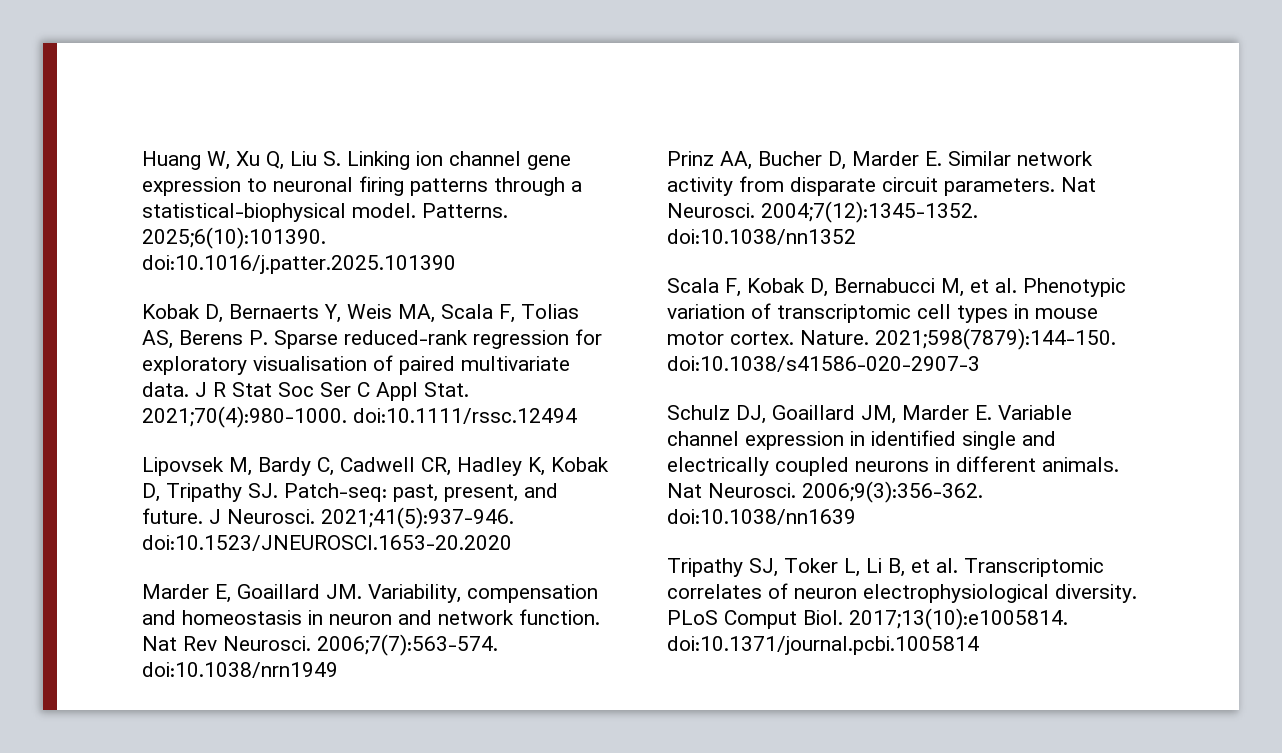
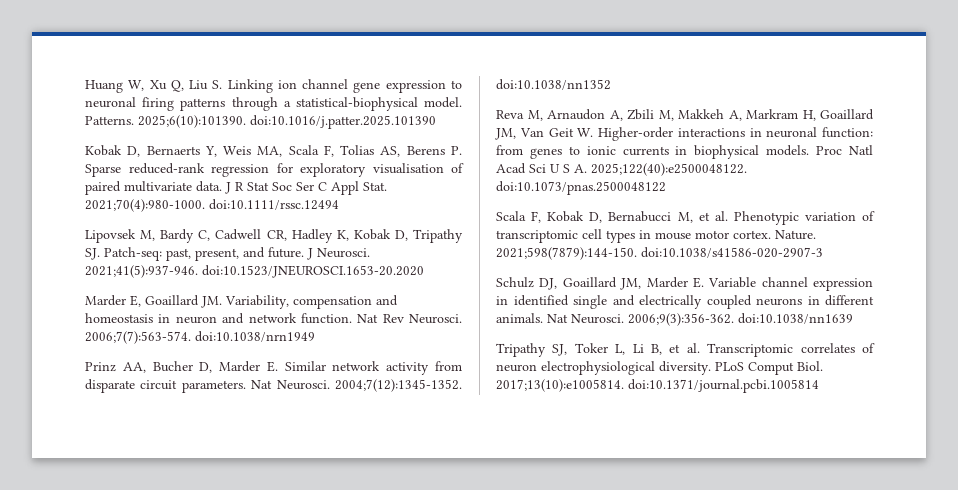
+ Reva M, Arnaudon A, Zbili M, Makkeh A, Markram H, Goaillard JM, Van Geit W. Higher-order interactions in neuronal function: from genes to ionic currents in biophysical models. Proc Natl Acad Sci U S A. 2025;122(40):e2500048122. doi:10.1073/pnas.2500048122

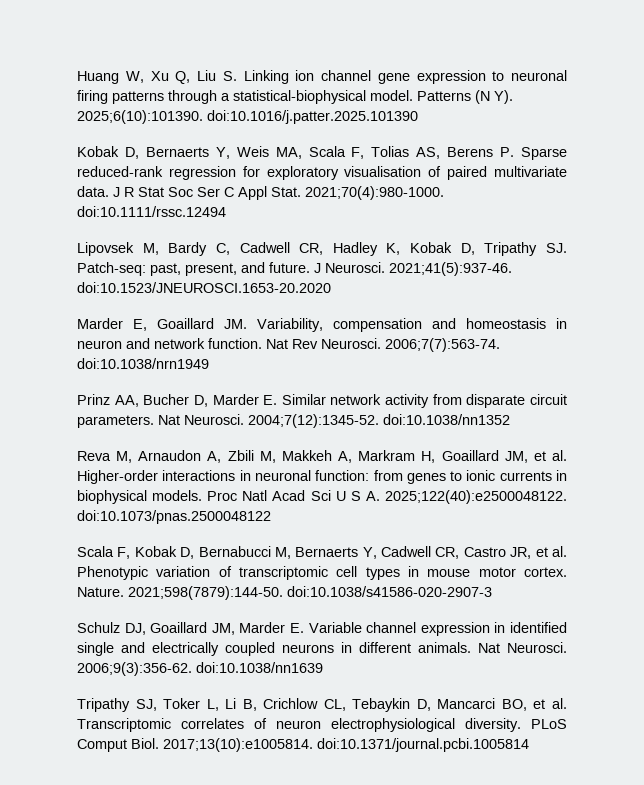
- Patterns. 2025;6(10):101390. doi:10.1016/j.patter.2025.101390
+ Patterns (N Y). 2025;6(10):101390. doi:10.1016/j.patter.2025.101390
- 2021;41(5):937-946. doi:10.1523/JNEUROSCI.1653-20.2020
+ 2021;41(5):937-46. doi:10.1523/JNEUROSCI.1653-20.2020
- 2006;7(7):563-574. doi:10.1038/nrn1949
+ 2006;7(7):563-74. doi:10.1038/nrn1949
- 2004;7(12):1345-1352. doi:10.1038/nn1352
+ 2004;7(12):1345-52. doi:10.1038/nn1352
- Reva M, Arnaudon A, Zbili M, Makkeh A, Markram H, Goaillard JM, Van Geit W. Higher-order interactions in neuronal function: from genes to ionic currents in biophysical models.
+ Reva M, Arnaudon A, Zbili M, Makkeh A, Markram H, Goaillard JM, et al. Higher-order interactions in neuronal function: from genes to ionic currents in biophysical models.
- Scala F, Kobak D, Bernabucci M, et al. Phenotypic variation of transcriptomic cell types in mouse motor cortex.
+ Scala F, Kobak D, Bernabucci M, Bernaerts Y, Cadwell CR, Castro JR, et al. Phenotypic variation of transcriptomic cell types in mouse motor cortex.
- 2021;598(7879):144-150. doi:10.1038/s41586-020-2907-3
+ 2021;598(7879):144-50. doi:10.1038/s41586-020-2907-3
- 2006;9(3):356-362. doi:10.1038/nn1639
+ 2006;9(3):356-62. doi:10.1038/nn1639
- Tripathy SJ, Toker L, Li B, et al. Transcriptomic correlates of neuron electrophysiological diversity.
+ Tripathy SJ, Toker L, Li B, Crichlow CL, Tebaykin D, Mancarci BO, et al. Transcriptomic correlates of neuron electrophysiological diversity.

